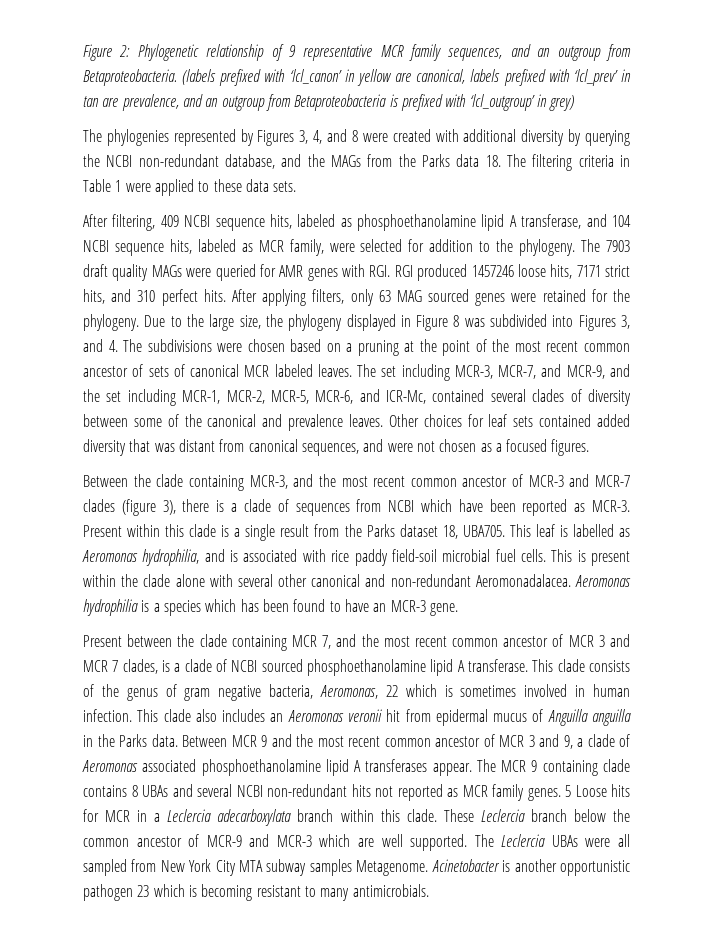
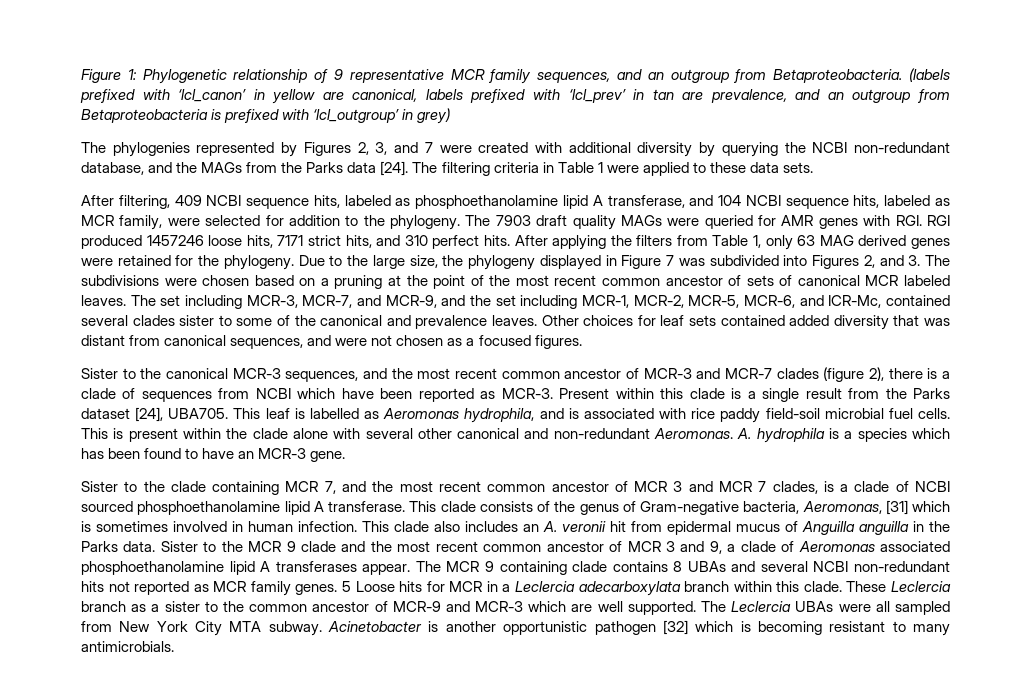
- Figure 2: Phylogenetic relationship of 9 representative MCR family sequences, and an outgroup from Betaproteobacteria.
+ Figure 1: Phylogenetic relationship of 9 representative MCR family sequences, and an outgroup from Betaproteobacteria.
- The phylogenies represented by Figures 3, 4, and 8 were created with additional diversity by querying the NCBI non-redundant database, and the MAGs from the Parks data 18. The filtering criteria in Table 1 were applied to these data sets.
+ The phylogenies represented by Figures 2, 3, and 7 were created with additional diversity by querying the NCBI non-redundant database, and the MAGs from the Parks data [24]. The filtering criteria in Table 1 were applied to these data sets.
- After applying filters, only 63 MAG sourced genes were retained for the phylogeny.
+ After applying the filters from Table 1, only 63 MAG derived genes were retained for the phylogeny.
- Due to the large size, the phylogeny displayed in Figure 8 was subdivided into Figures 3, and 4. The subdivisions were chosen based on a pruning at the point of the most recent common ancestor of sets of canonical MCR labeled leaves.
+ Due to the large size, the phylogeny displayed in Figure 7 was subdivided into Figures 2, and 3. The subdivisions were chosen based on a pruning at the point of the most recent common ancestor of sets of canonical MCR labeled leaves.
- The set including MCR-3, MCR-7, and MCR-9, and the set including MCR-1, MCR-2, MCR-5, MCR-6, and ICR-Mc, contained several clades of diversity between some of the canonical and prevalence leaves.
+ The set including MCR-3, MCR-7, and MCR-9, and the set including MCR-1, MCR-2, MCR-5, MCR-6, and ICR-Mc, contained several clades sister to some of the canonical and prevalence leaves.
- Between the clade containing MCR-3, and the most recent common ancestor of MCR-3 and MCR-7 clades (figure 3), there is a clade of sequences from NCBI which have been reported as MCR-3.
+ Sister to the canonical MCR-3 sequences, and the most recent common ancestor of MCR-3 and MCR-7 clades (figure 2), there is a clade of sequences from NCBI which have been reported as MCR-3.
- Present within this clade is a single result from the Parks dataset 18, UBA705.
+ Present within this clade is a single result from the Parks dataset [24], UBA705.
- This leaf is labelled as Aeromonas hydrophilia, and is associated with rice paddy field-soil microbial fuel cells.
+ This leaf is labelled as Aeromonas hydrophila, and is associated with rice paddy field-soil microbial fuel cells.
- This is present within the clade alone with several other canonical and non-redundant Aeromonadalacea. Aeromonas hydrophilia is a species which has been found to have an MCR-3 gene.
+ This is present within the clade alone with several other canonical and non-redundant Aeromonas. A. hydrophila is a species which has been found to have an MCR-3 gene.
- Present between the clade containing MCR 7, and the most recent common ancestor of MCR 3 and MCR 7 clades, is a clade of NCBI sourced phosphoethanolamine lipid A transferase.
+ Sister to the clade containing MCR 7, and the most recent common ancestor of MCR 3 and MCR 7 clades, is a clade of NCBI sourced phosphoethanolamine lipid A transferase.
- This clade consists of the genus of gram negative bacteria, Aeromonas, 22 which is sometimes involved in human infection.
+ This clade consists of the genus of Gram-negative bacteria, Aeromonas, [31] which is sometimes involved in human infection.
- This clade also includes an Aeromonas veronii hit from epidermal mucus of Anguilla anguilla in the Parks data.
+ This clade also includes an A. veronii hit from epidermal mucus of Anguilla anguilla in the Parks data.
- Between MCR 9 and the most recent common ancestor of MCR 3 and 9, a clade of Aeromonas associated phosphoethanolamine lipid A transferases appear.
+ Sister to the MCR 9 clade and the most recent common ancestor of MCR 3 and 9, a clade of Aeromonas associated phosphoethanolamine lipid A transferases appear.
- These Leclercia branch below the common ancestor of MCR-9 and MCR-3 which are well supported.
+ These Leclercia branch as a sister to the common ancestor of MCR-9 and MCR-3 which are well supported.
- The Leclercia UBAs were all sampled from New York City MTA subway samples Metagenome.
+ The Leclercia UBAs were all sampled from New York City MTA subway.
- Acinetobacter is another opportunistic pathogen 23 which is becoming resistant to many antimicrobials.
+ Acinetobacter is another opportunistic pathogen [32] which is becoming resistant to many antimicrobials.

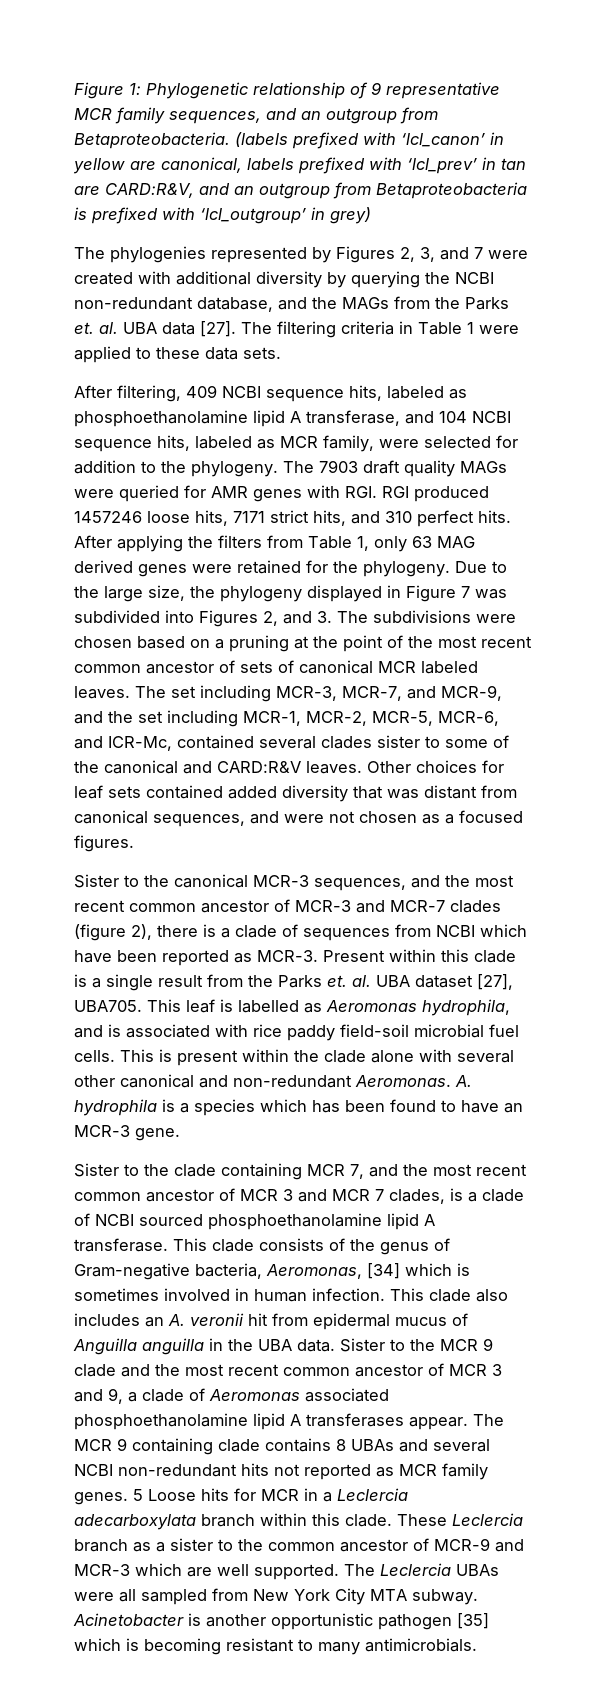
- (labels prefixed with ‘lcl_canon’ in yellow are canonical, labels prefixed with ‘lcl_prev’ in tan are prevalence, and an outgroup from Betaproteobacteria is prefixed with ‘lcl_outgroup’ in grey)
+ (labels prefixed with ‘lcl_canon’ in yellow are canonical, labels prefixed with ‘lcl_prev’ in tan are CARD:R&V, and an outgroup from Betaproteobacteria is prefixed with ‘lcl_outgroup’ in grey)
- The phylogenies represented by Figures 2, 3, and 7 were created with additional diversity by querying the NCBI non-redundant database, and the MAGs from the Parks data [24].
+ The phylogenies represented by Figures 2, 3, and 7 were created with additional diversity by querying the NCBI non-redundant database, and the MAGs from the Parks et. al. UBA data [27].
- The set including MCR-3, MCR-7, and MCR-9, and the set including MCR-1, MCR-2, MCR-5, MCR-6, and ICR-Mc, contained several clades sister to some of the canonical and prevalence leaves.
+ The set including MCR-3, MCR-7, and MCR-9, and the set including MCR-1, MCR-2, MCR-5, MCR-6, and ICR-Mc, contained several clades sister to some of the canonical and CARD:R&V leaves.
- Present within this clade is a single result from the Parks dataset [24], UBA705.
+ Present within this clade is a single result from the Parks et. al. UBA dataset [27], UBA705.
- This clade consists of the genus of Gram-negative bacteria, Aeromonas, [31] which is sometimes involved in human infection.
+ This clade consists of the genus of Gram-negative bacteria, Aeromonas, [34] which is sometimes involved in human infection.
- This clade also includes an A. veronii hit from epidermal mucus of Anguilla anguilla in the Parks data.
+ This clade also includes an A. veronii hit from epidermal mucus of Anguilla anguilla in the UBA data.
- Acinetobacter is another opportunistic pathogen [32] which is becoming resistant to many antimicrobials.
+ Acinetobacter is another opportunistic pathogen [35] which is becoming resistant to many antimicrobials.

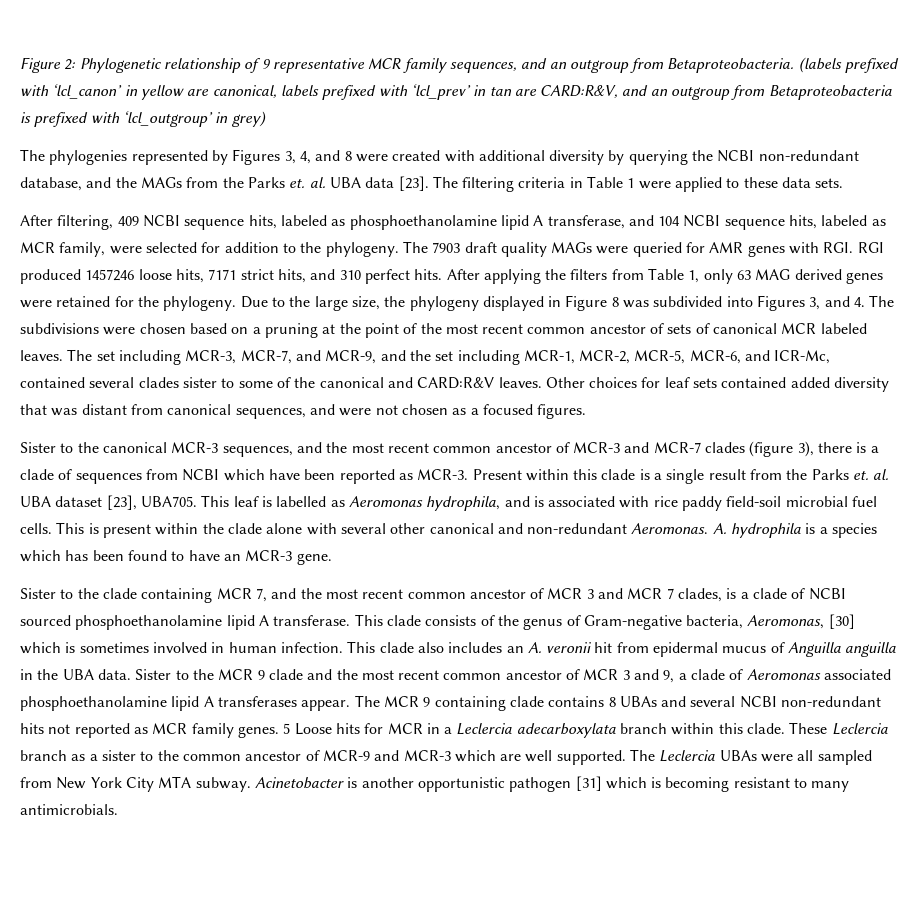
- Figure 1: Phylogenetic relationship of 9 representative MCR family sequences, and an outgroup from Betaproteobacteria.
+ Figure 2: Phylogenetic relationship of 9 representative MCR family sequences, and an outgroup from Betaproteobacteria.
- The phylogenies represented by Figures 2, 3, and 7 were created with additional diversity by querying the NCBI non-redundant database, and the MAGs from the Parks et. al. UBA data [27].
+ The phylogenies represented by Figures 3, 4, and 8 were created with additional diversity by querying the NCBI non-redundant database, and the MAGs from the Parks et. al. UBA data [23].
- Due to the large size, the phylogeny displayed in Figure 7 was subdivided into Figures 2, and 3. The subdivisions were chosen based on a pruning at the point of the most recent common ancestor of sets of canonical MCR labeled leaves.
+ Due to the large size, the phylogeny displayed in Figure 8 was subdivided into Figures 3, and 4. The subdivisions were chosen based on a pruning at the point of the most recent common ancestor of sets of canonical MCR labeled leaves.
- Sister to the canonical MCR-3 sequences, and the most recent common ancestor of MCR-3 and MCR-7 clades (figure 2), there is a clade of sequences from NCBI which have been reported as MCR-3.
+ Sister to the canonical MCR-3 sequences, and the most recent common ancestor of MCR-3 and MCR-7 clades (figure 3), there is a clade of sequences from NCBI which have been reported as MCR-3.
- Present within this clade is a single result from the Parks et. al. UBA dataset [27], UBA705.
+ Present within this clade is a single result from the Parks et. al. UBA dataset [23], UBA705.
- This clade consists of the genus of Gram-negative bacteria, Aeromonas, [34] which is sometimes involved in human infection.
+ This clade consists of the genus of Gram-negative bacteria, Aeromonas, [30] which is sometimes involved in human infection.
- Acinetobacter is another opportunistic pathogen [35] which is becoming resistant to many antimicrobials.
+ Acinetobacter is another opportunistic pathogen [31] which is becoming resistant to many antimicrobials.

